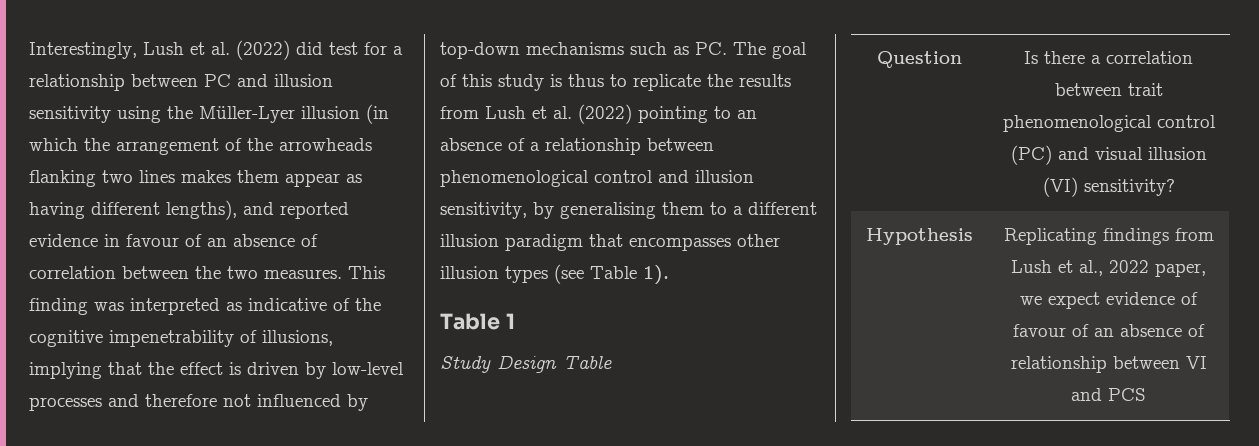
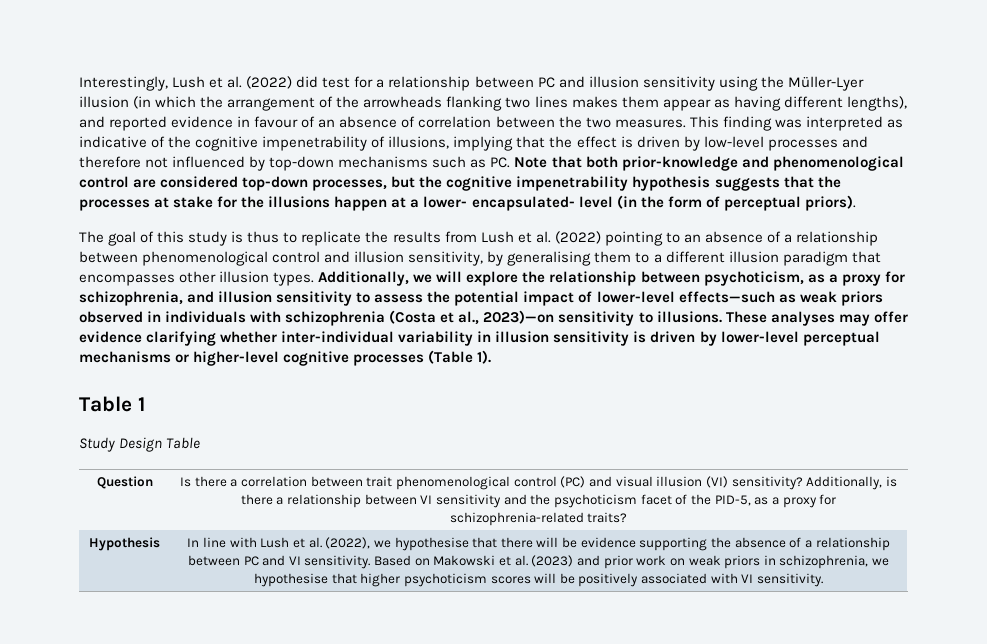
- This finding was interpreted as indicative of the cognitive impenetrability of illusions, implying that the effect is driven by low-level processes and therefore not influenced by top-down mechanisms such as PC. The goal of this study is thus to replicate the results from Lush et al. (2022) pointing to an absence of a relationship between phenomenological control and illusion sensitivity, by generalising them to a different illusion paradigm that encompasses other illusion types (see Table 1).
+ This finding was interpreted as indicative of the cognitive impenetrability of illusions, implying that the effect is driven by low-level processes and therefore not influenced by top-down mechanisms such as PC. Note that both prior-knowledge and phenomenological control are considered top-down processes, but the cognitive impenetrability hypothesis suggests that the processes at stake for the illusions happen at a lower- encapsulated- level (in the form of perceptual priors).
+ The goal of this study is thus to replicate the results from Lush et al. (2022) pointing to an absence of a relationship between phenomenological control and illusion sensitivity, by generalising them to a different illusion paradigm that encompasses other illusion types. Additionally, we will explore the relationship between psychoticism, as a proxy for schizophrenia, and illusion sensitivity to assess the potential impact of lower-level effects—such as weak priors observed in individuals with schizophrenia (Costa et al., 2023)—on sensitivity to illusions. These analyses may offer evidence clarifying whether inter-individual variability in illusion sensitivity is driven by lower-level perceptual mechanisms or higher-level cognitive processes (Table 1).
- Question | Is there a correlation between trait phenomenological control (PC) and visual illusion (VI) sensitivity?
- Hypothesis | Replicating findings from Lush et al., 2022 paper, we expect evidence of favour of an absence of relationship between VI and PCS
+ Question | Is there a correlation between trait phenomenological control (PC) and visual illusion (VI) sensitivity? Additionally, is there a relationship between VI sensitivity and the psychoticism facet of the PID-5, as a proxy for schizophrenia-related traits?
+ Hypothesis | In line with Lush et al. (2022), we hypothesise that there will be evidence supporting the absence of a relationship between PC and VI sensitivity. Based on Makowski et al. (2023) and prior work on weak priors in schizophrenia, we hypothesise that higher psychoticism scores will be positively associated with VI sensitivity.

